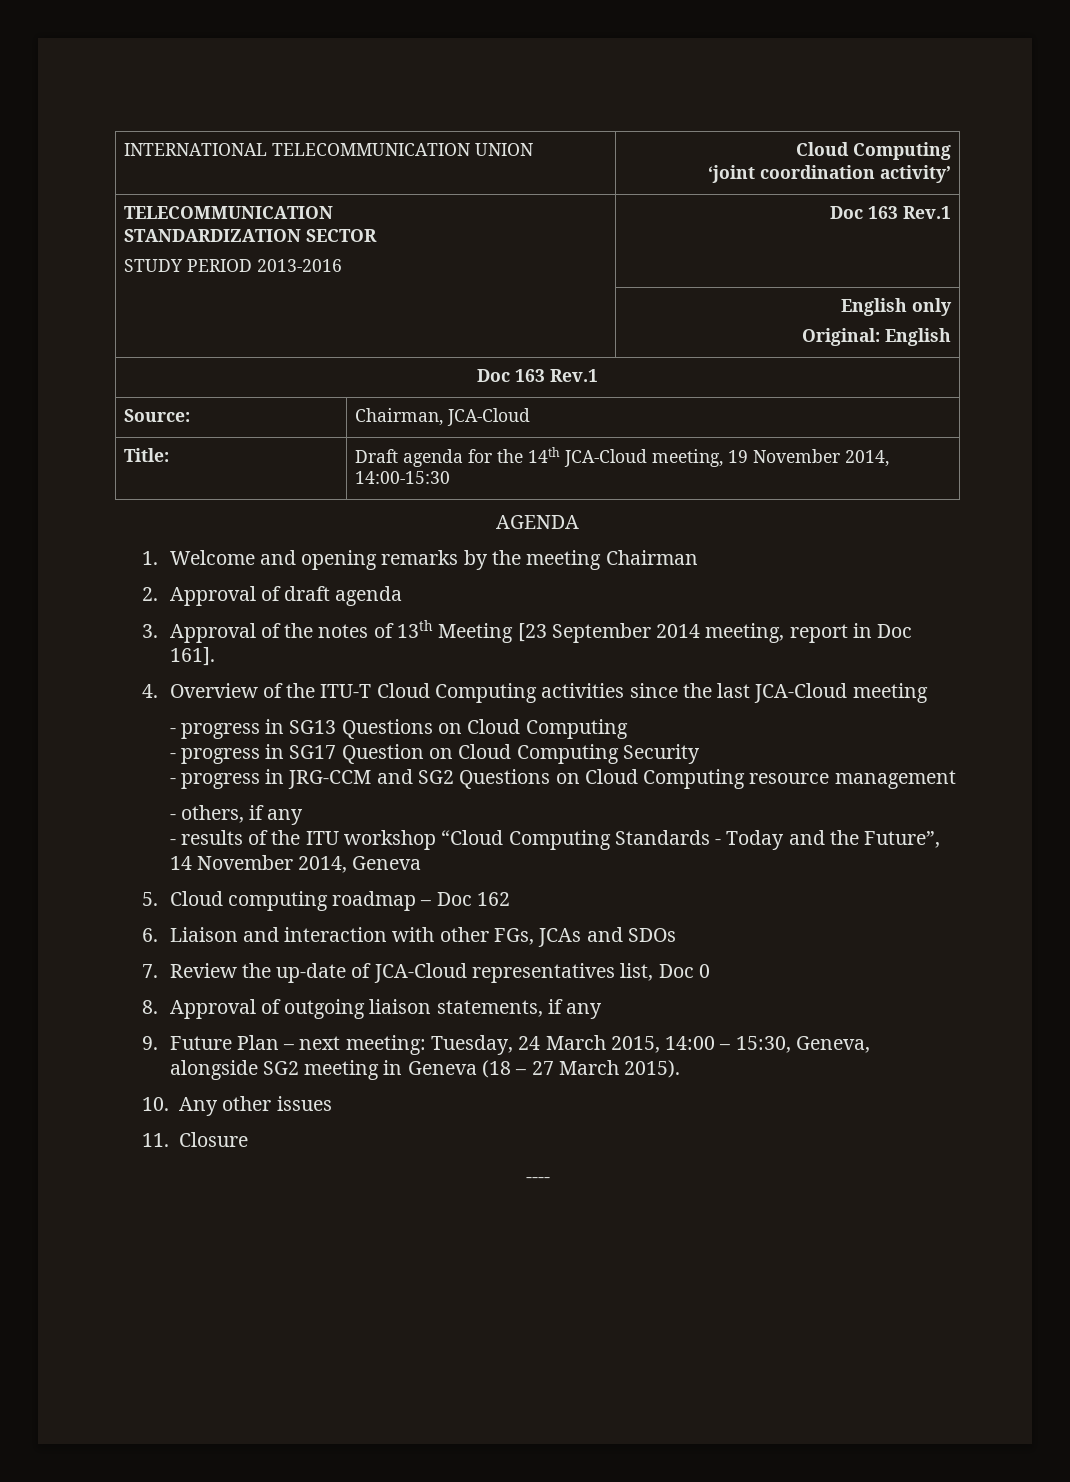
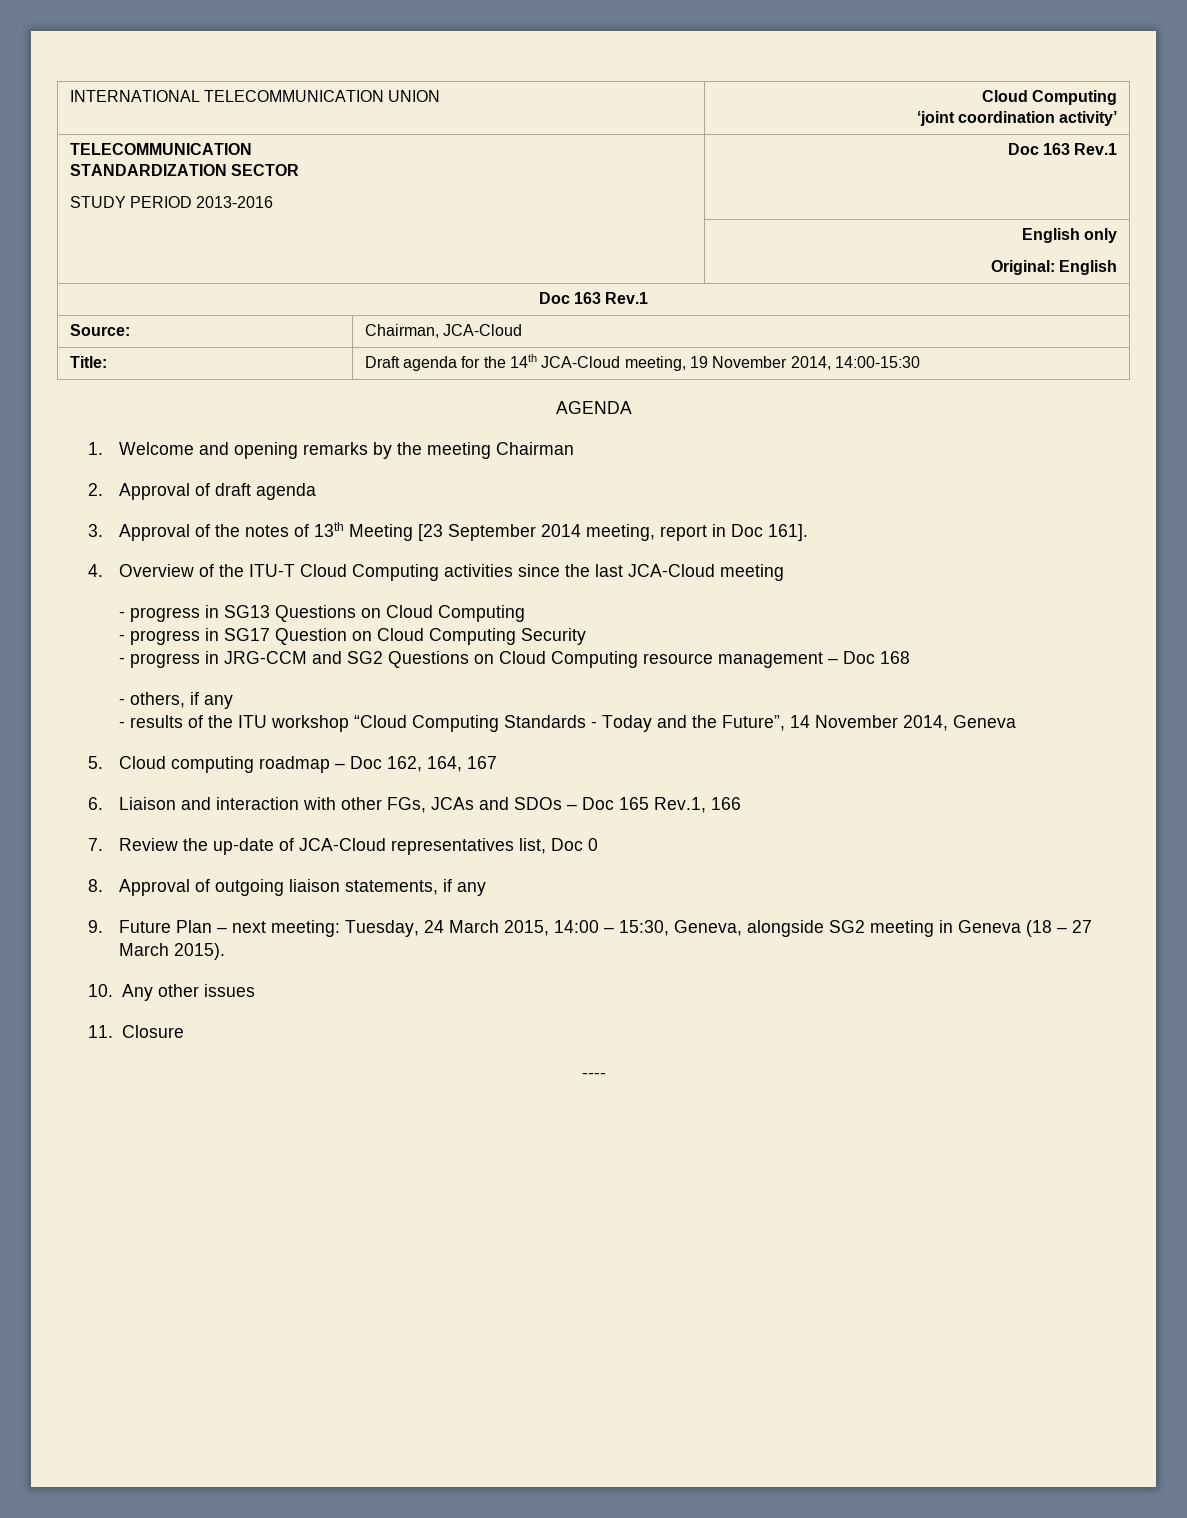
- - progress in JRG-CCM and SG2 Questions on Cloud Computing resource management
+ - progress in JRG-CCM and SG2 Questions on Cloud Computing resource management – Doc 168
- 5. Cloud computing roadmap – Doc 162
+ 5. Cloud computing roadmap – Doc 162, 164, 167
- 6. Liaison and interaction with other FGs, JCAs and SDOs
+ 6. Liaison and interaction with other FGs, JCAs and SDOs – Doc 165 Rev.1, 166

